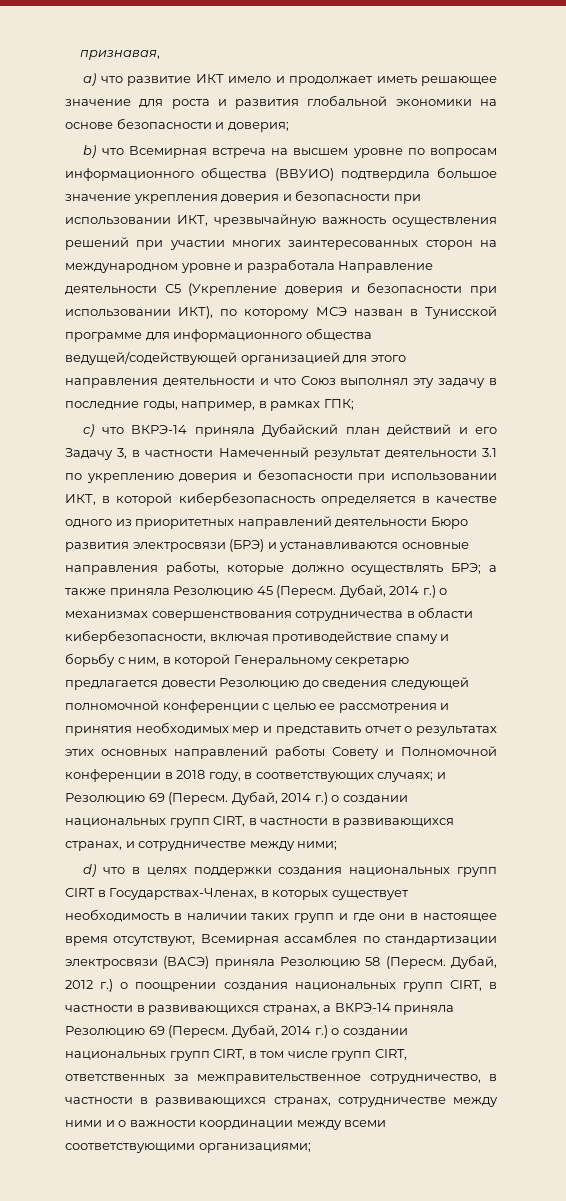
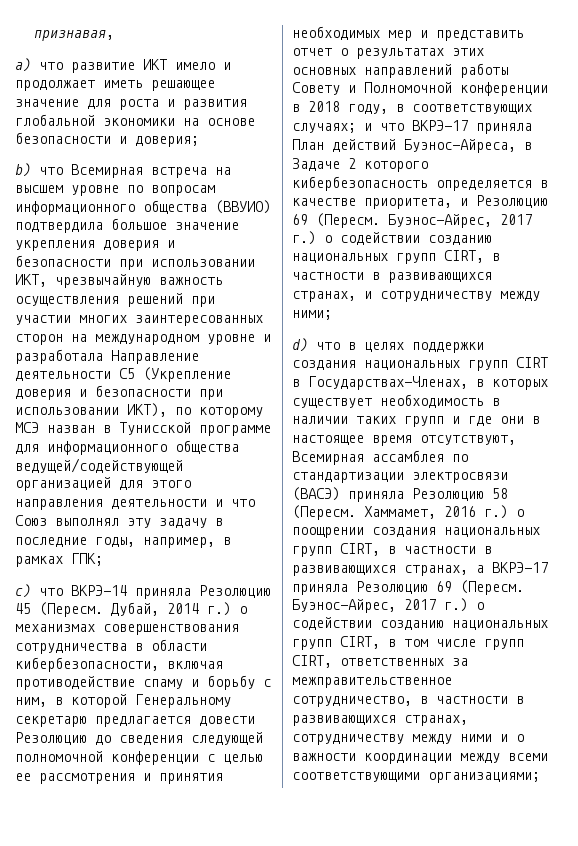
- c) что ВКРЭ-14 приняла Дубайский план действий и его Задачу 3, в частности Намеченный результат деятельности 3.1 по укреплению доверия и безопасности при использовании ИКТ, в которой кибербезопасность определяется в качестве одного из приоритетных направлений деятельности Бюро развития электросвязи (БРЭ) и устанавливаются основные направления работы, которые должно осуществлять БРЭ; а также приняла Резолюцию 45 (Пересм.
+ c) что ВКРЭ-14 приняла Резолюцию 45 (Пересм.
- и Резолюцию 69 (Пересм. Дубай, 2014 г.) о создании национальных групп CIRT, в частности в развивающихся странах, и сотрудничестве между ними;
+ и что ВКРЭ-17 приняла План действий Буэнос-Айреса, в Задаче 2 которого кибербезопасность определяется в качестве приоритета, и Резолюцию 69 (Пересм. Буэнос-Айрес, 2017 г.) о содействии созданию национальных групп CIRT, в частности в развивающихся странах, и сотрудничеству между ними;
- Дубай, 2012 г.) о поощрении создания национальных групп CIRT, в частности в развивающихся странах, а ВКРЭ-14 приняла Резолюцию 69 (Пересм.
+ Хаммамет, 2016 г.) о поощрении создания национальных групп CIRT, в частности в развивающихся странах, а ВКРЭ-17 приняла Резолюцию 69 (Пересм.
- Дубай, 2014 г.) о создании национальных групп CIRT, в том числе групп CIRT, ответственных за межправительственное сотрудничество, в частности в развивающихся странах, сотрудничестве между ними и о важности координации между всеми соответствующими организациями;
+ Буэнос-Айрес, 2017 г.) о содействии созданию национальных групп CIRT, в том числе групп CIRT, ответственных за межправительственное сотрудничество, в частности в развивающихся странах, сотрудничеству между ними и о важности координации между всеми соответствующими организациями;

